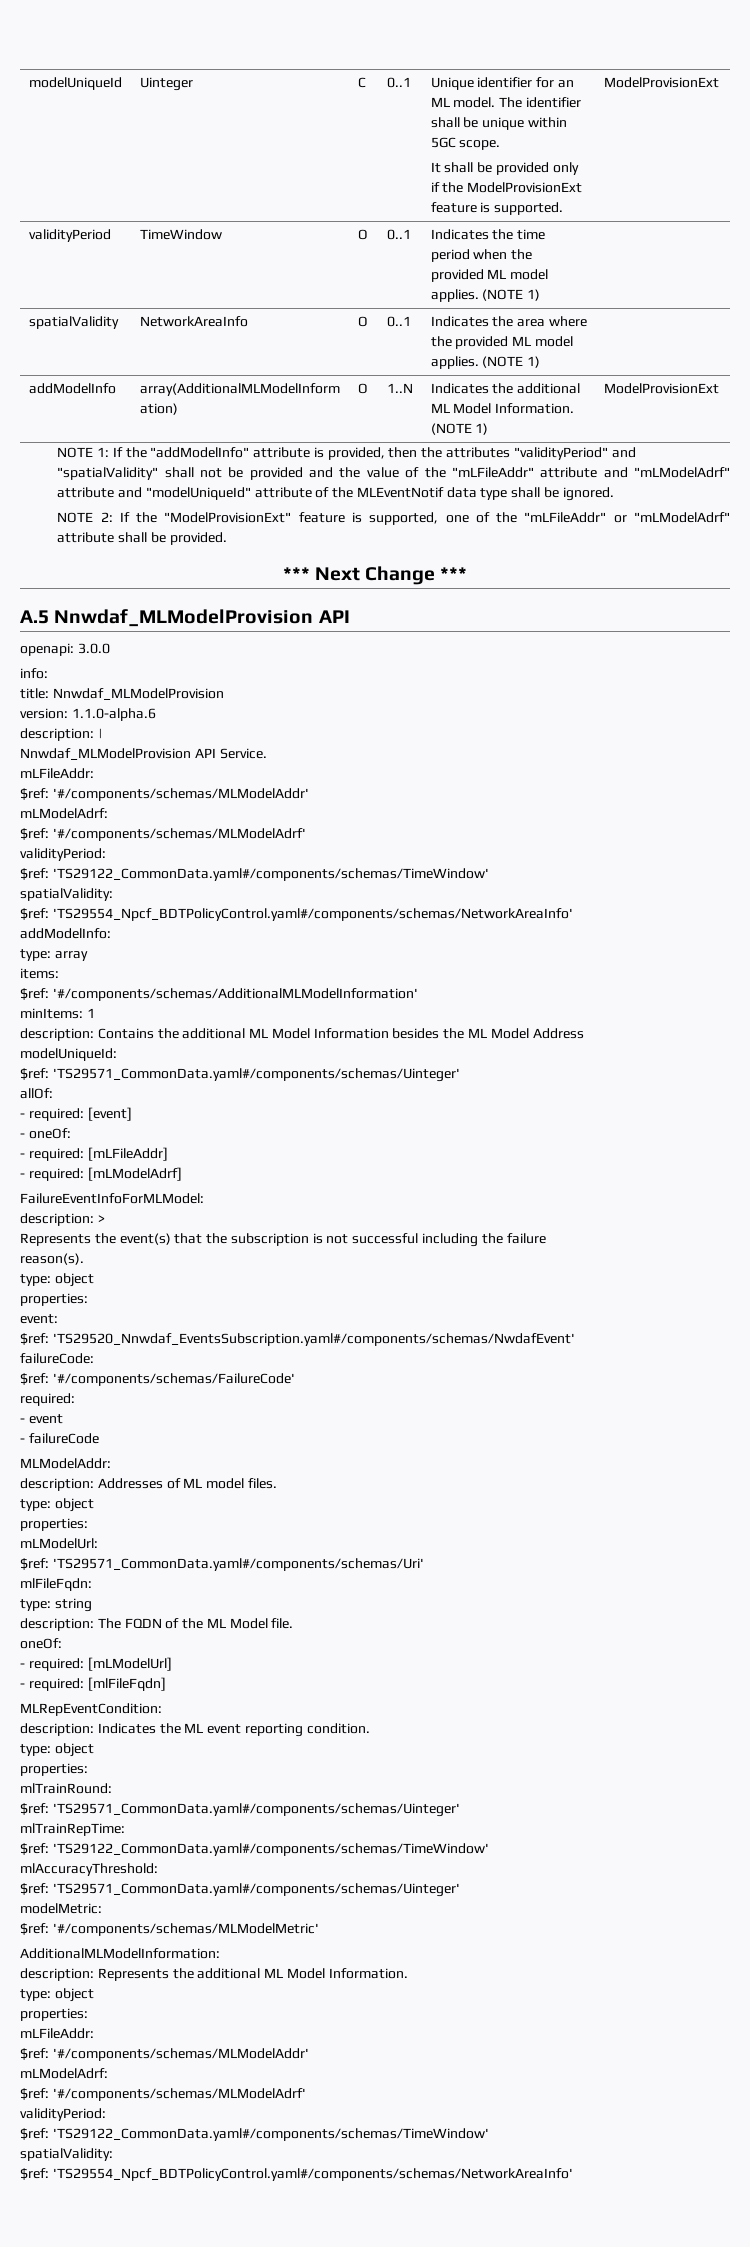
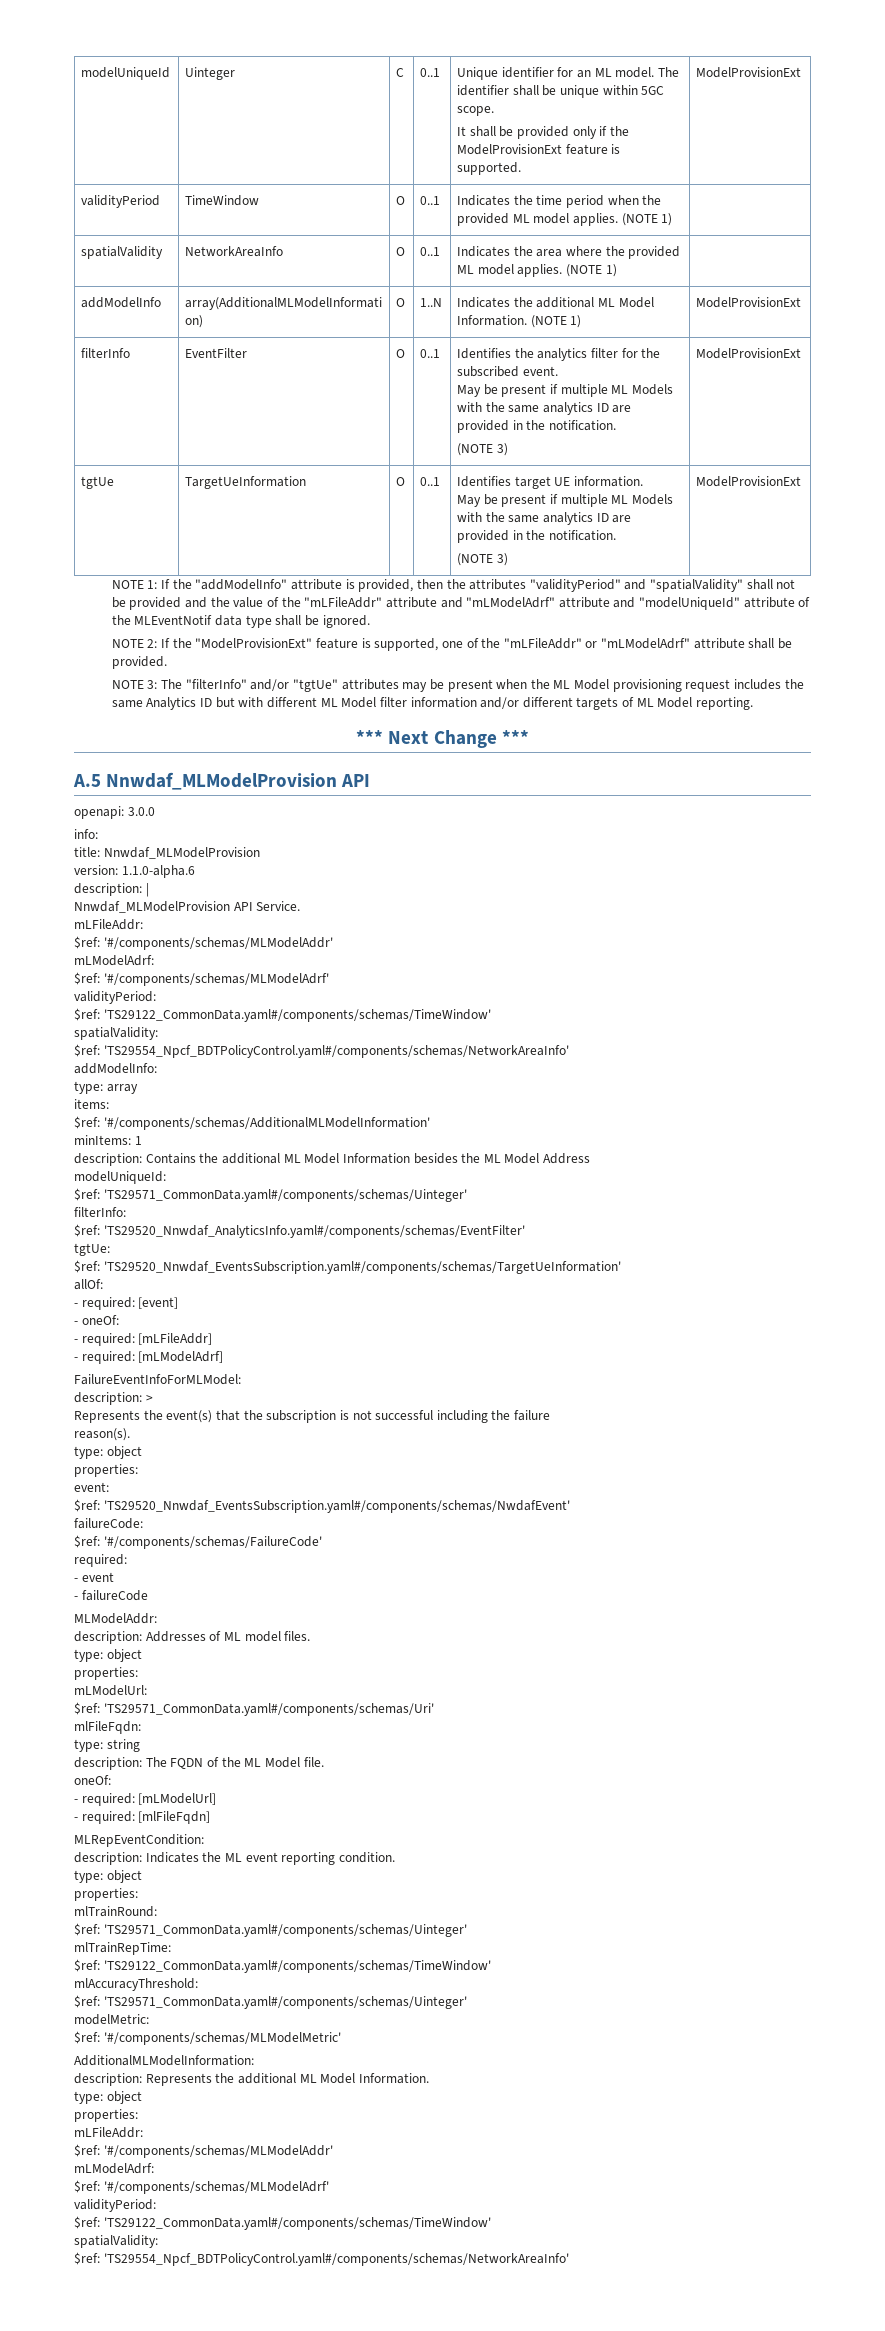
+ filterInfo | EventFilter | O | 0..1 | Identifies the analytics filter for the subscribed event.
+ May be present if multiple ML Models with the same analytics ID are provided in the notification.
+ (NOTE 3) | ModelProvisionExt
+ tgtUe | TargetUeInformation | O | 0..1 | Identifies target UE information.
+ May be present if multiple ML Models with the same analytics ID are provided in the notification.
+ (NOTE 3) | ModelProvisionExt
+ NOTE 3: The "filterInfo" and/or "tgtUe" attributes may be present when the ML Model provisioning request includes the same Analytics ID but with different ML Model filter information and/or different targets of ML Model reporting.
+ filterInfo:
+ $ref: 'TS29520_Nnwdaf_AnalyticsInfo.yaml#/components/schemas/EventFilter'
+ tgtUe:
+ $ref: 'TS29520_Nnwdaf_EventsSubscription.yaml#/components/schemas/TargetUeInformation'

